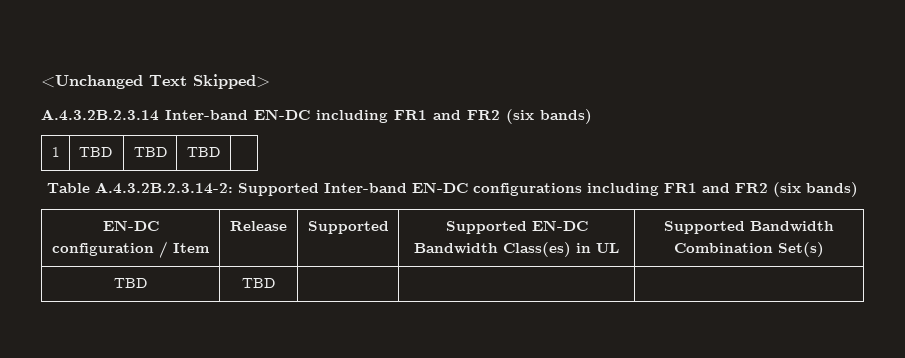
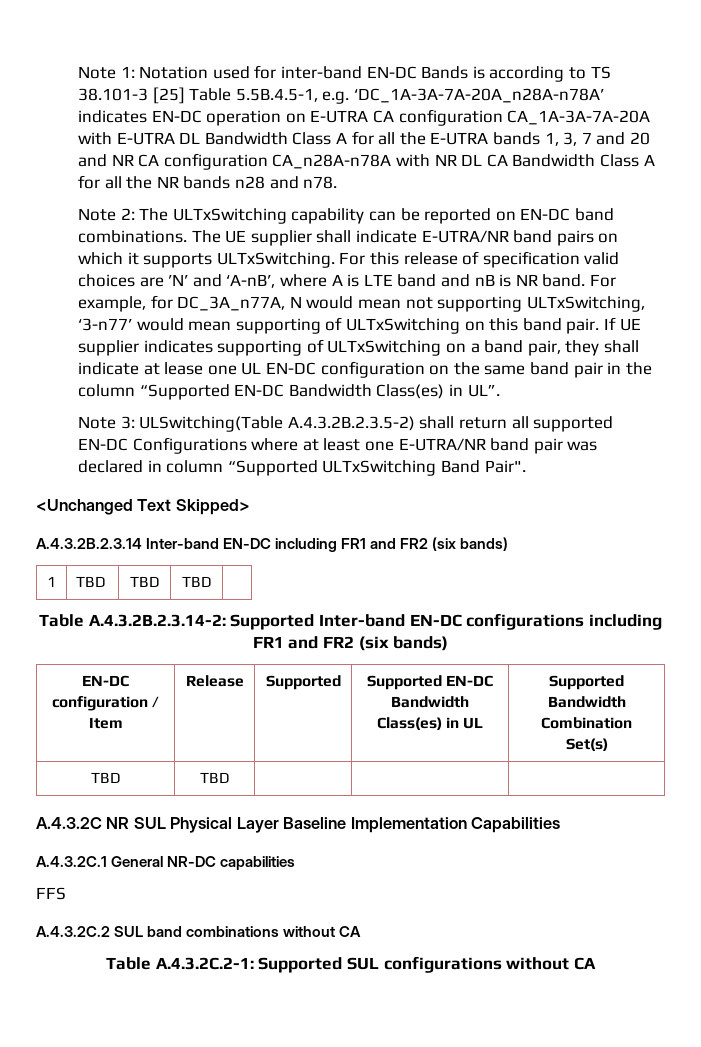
+ Note 1: Notation used for inter-band EN-DC Bands is according to TS 38.101-3 [25] Table 5.5B.4.5-1, e.g. ‘DC_1A-3A-7A-20A_n28A-n78A’ indicates EN-DC operation on E-UTRA CA configuration CA_1A-3A-7A-20A with E-UTRA DL Bandwidth Class A for all the E-UTRA bands 1, 3, 7 and 20 and NR CA configuration CA_n28A-n78A with NR DL CA Bandwidth Class A for all the NR bands n28 and n78.
+ Note 2: The ULTxSwitching capability can be reported on EN-DC band combinations. The UE supplier shall indicate E-UTRA/NR band pairs on which it supports ULTxSwitching. For this release of specification valid choices are ’N’ and ‘A-nB’, where A is LTE band and nB is NR band. For example, for DC_3A_n77A, N would mean not supporting ULTxSwitching, ‘3-n77’ would mean supporting of ULTxSwitching on this band pair. If UE supplier indicates supporting of ULTxSwitching on a band pair, they shall indicate at lease one UL EN-DC configuration on the same band pair in the column “Supported EN-DC Bandwidth Class(es) in UL”.
+ Note 3: ULSwitching(Table A.4.3.2B.2.3.5-2) shall return all supported EN-DC Configurations where at least one E-UTRA/NR band pair was declared in column “Supported ULTxSwitching Band Pair".
+ A.4.3.2C NR SUL Physical Layer Baseline Implementation Capabilities
+ A.4.3.2C.1 General NR-DC capabilities
+ FFS
+ A.4.3.2C.2 SUL band combinations without CA
+ Table A.4.3.2C.2-1: Supported SUL configurations without CA

